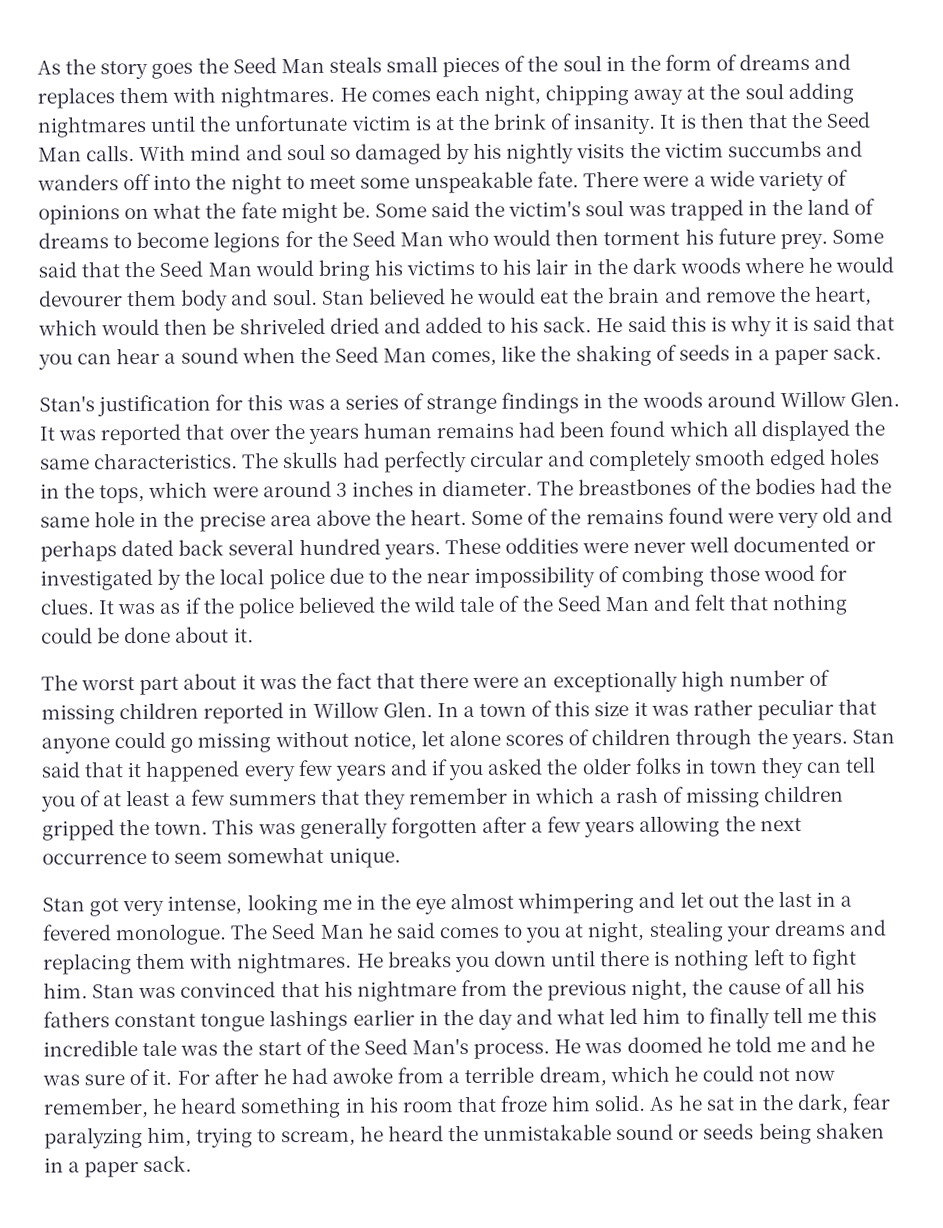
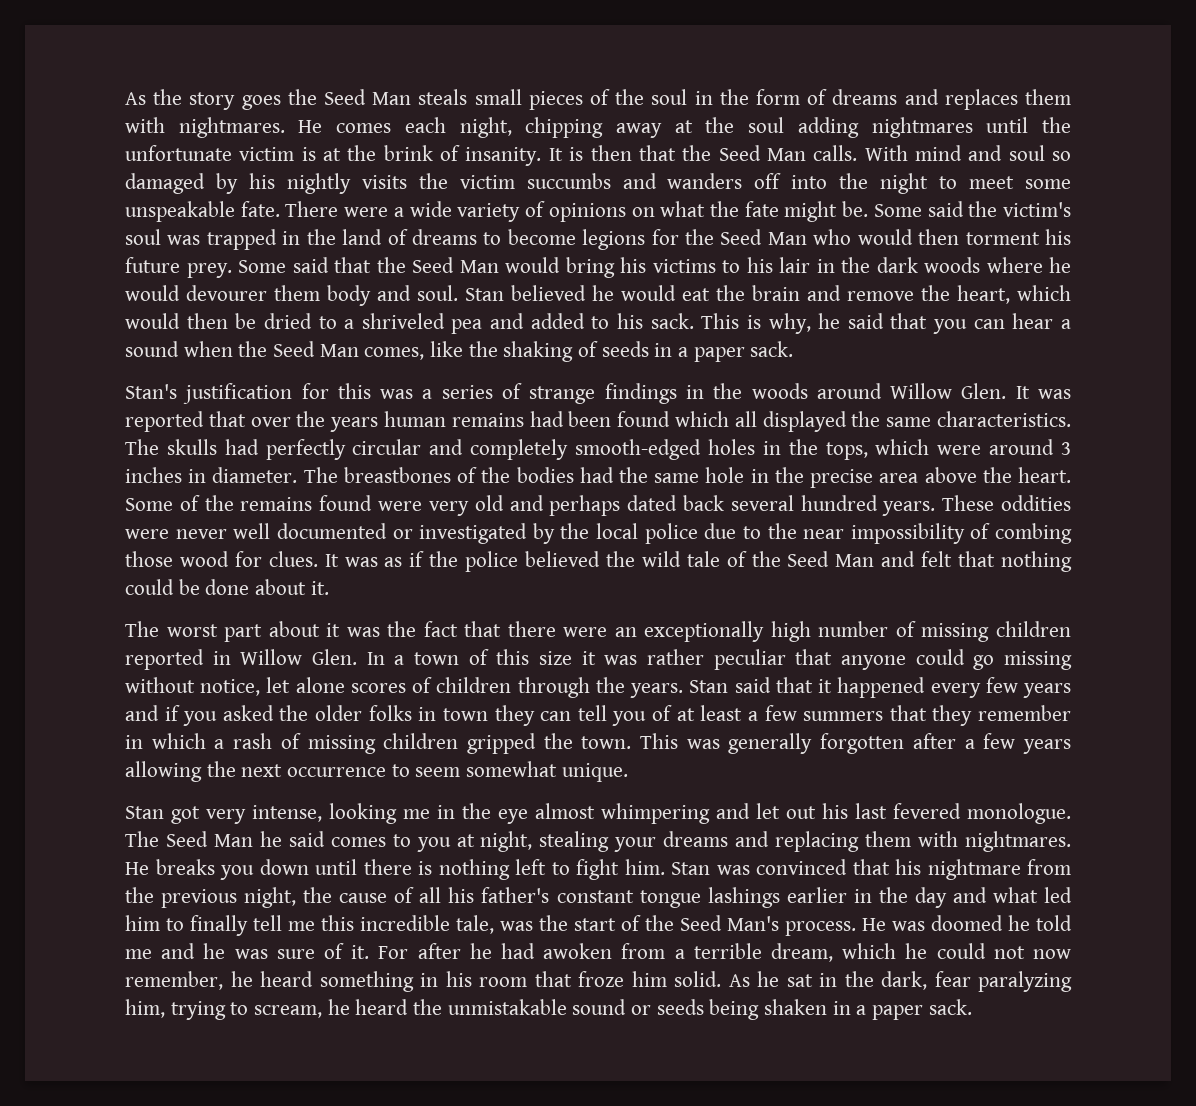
- Stan believed he would eat the brain and remove the heart, which would then be shriveled dried and added to his sack.
+ Stan believed he would eat the brain and remove the heart, which would then be dried to a shriveled pea and added to his sack.
- He said this is why it is said that you can hear a sound when the Seed Man comes, like the shaking of seeds in a paper sack.
+ This is why, he said that you can hear a sound when the Seed Man comes, like the shaking of seeds in a paper sack.
- The skulls had perfectly circular and completely smooth edged holes in the tops, which were around 3 inches in diameter.
+ The skulls had perfectly circular and completely smooth-edged holes in the tops, which were around 3 inches in diameter.
- Stan got very intense, looking me in the eye almost whimpering and let out the last in a fevered monologue.
+ Stan got very intense, looking me in the eye almost whimpering and let out his last fevered monologue.
- Stan was convinced that his nightmare from the previous night, the cause of all his fathers constant tongue lashings earlier in the day and what led him to finally tell me this incredible tale was the start of the Seed Man's process.
+ Stan was convinced that his nightmare from the previous night, the cause of all his father's constant tongue lashings earlier in the day and what led him to finally tell me this incredible tale, was the start of the Seed Man's process.
- For after he had awoke from a terrible dream, which he could not now remember, he heard something in his room that froze him solid.
+ For after he had awoken from a terrible dream, which he could not now remember, he heard something in his room that froze him solid.

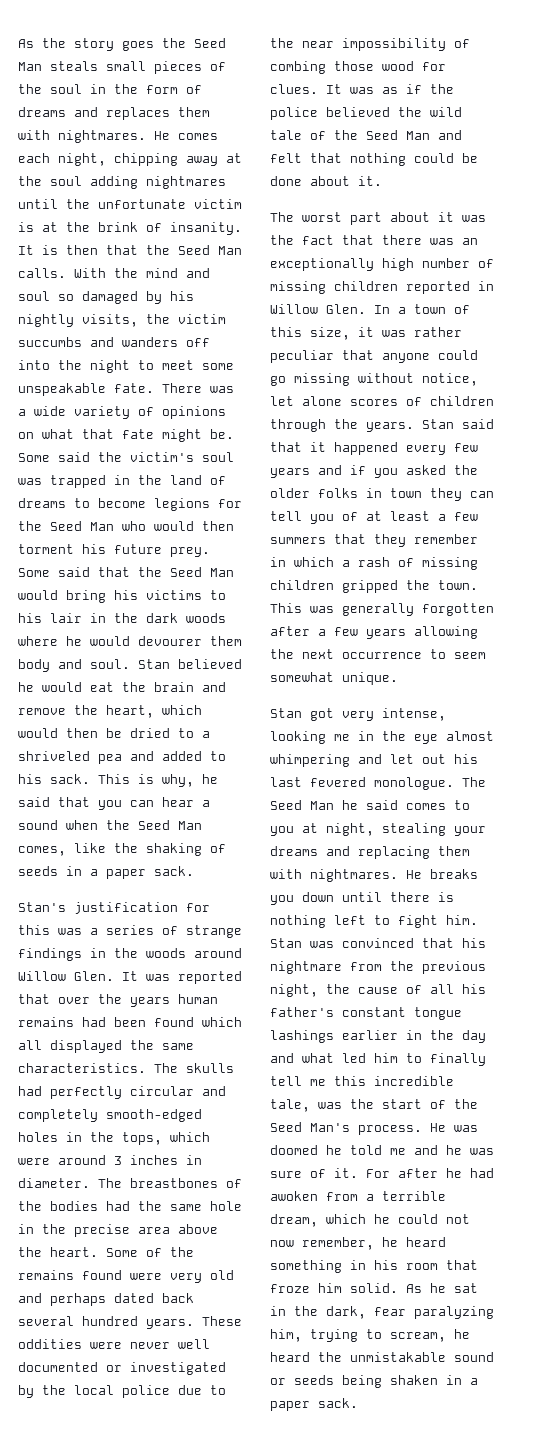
- With mind and soul so damaged by his nightly visits the victim succumbs and wanders off into the night to meet some unspeakable fate.
+ With the mind and soul so damaged by his nightly visits, the victim succumbs and wanders off into the night to meet some unspeakable fate.
- There were a wide variety of opinions on what the fate might be.
+ There was a wide variety of opinions on what that fate might be.
- The worst part about it was the fact that there were an exceptionally high number of missing children reported in Willow Glen.
+ The worst part about it was the fact that there was an exceptionally high number of missing children reported in Willow Glen.
- In a town of this size it was rather peculiar that anyone could go missing without notice, let alone scores of children through the years.
+ In a town of this size, it was rather peculiar that anyone could go missing without notice, let alone scores of children through the years.

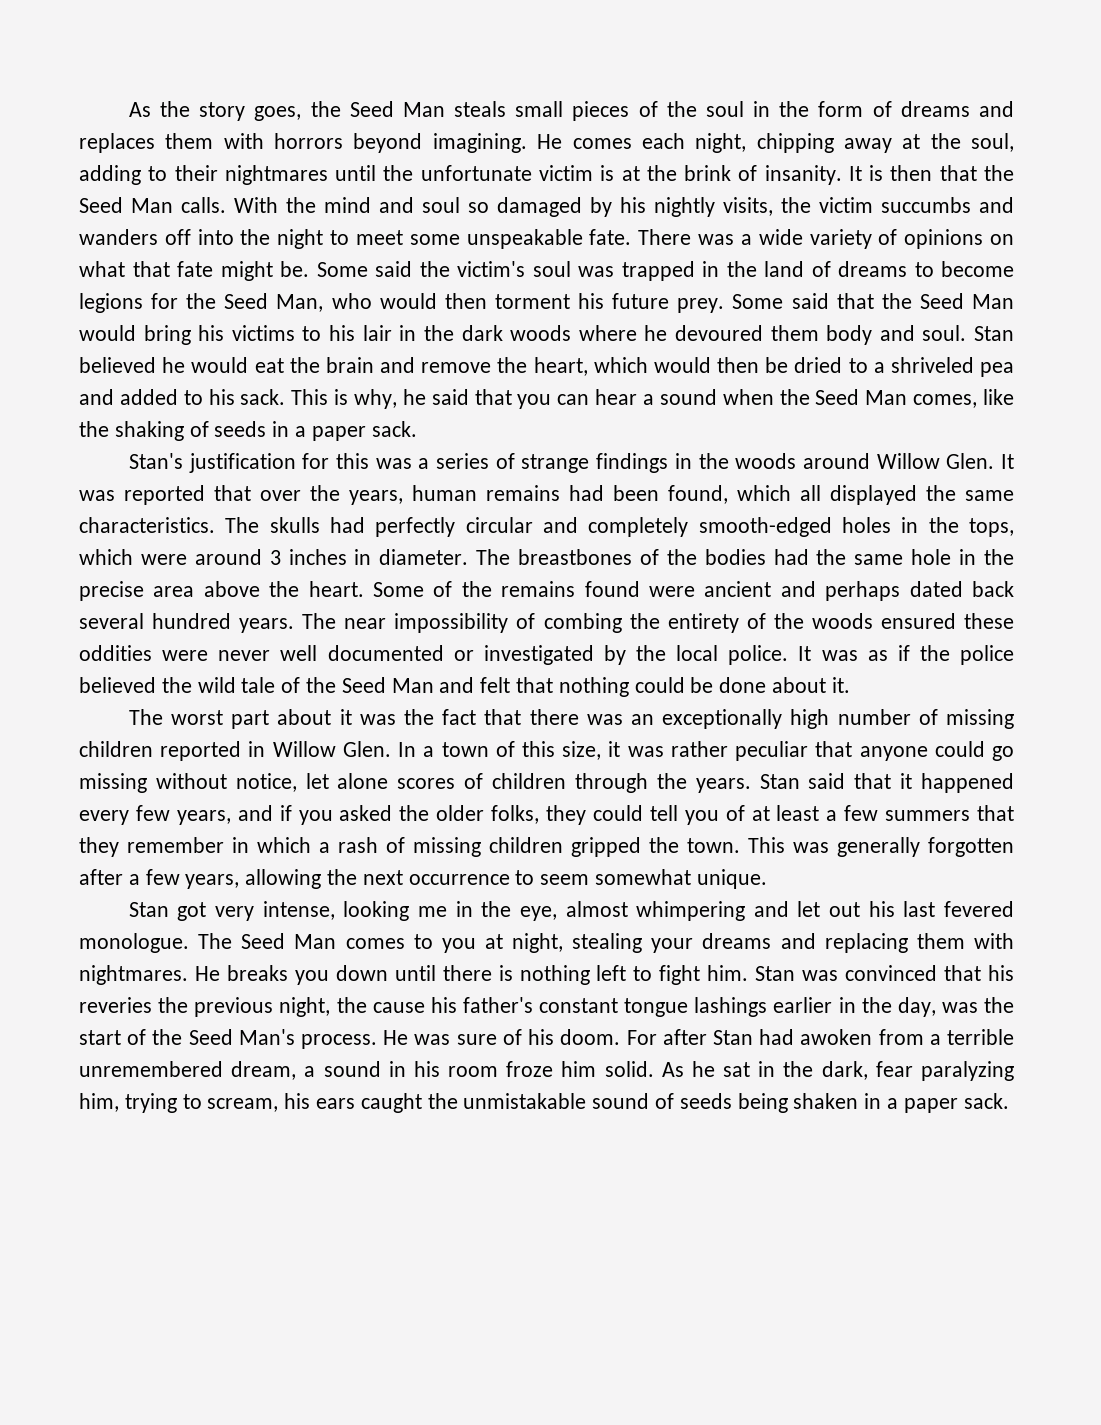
- As the story goes the Seed Man steals small pieces of the soul in the form of dreams and replaces them with nightmares.
+ As the story goes, the Seed Man steals small pieces of the soul in the form of dreams and replaces them with horrors beyond imagining.
- He comes each night, chipping away at the soul adding nightmares until the unfortunate victim is at the brink of insanity.
+ He comes each night, chipping away at the soul, adding to their nightmares until the unfortunate victim is at the brink of insanity.
- Some said the victim's soul was trapped in the land of dreams to become legions for the Seed Man who would then torment his future prey.
+ Some said the victim's soul was trapped in the land of dreams to become legions for the Seed Man, who would then torment his future prey.
- Some said that the Seed Man would bring his victims to his lair in the dark woods where he would devourer them body and soul.
+ Some said that the Seed Man would bring his victims to his lair in the dark woods where he devoured them body and soul.
- It was reported that over the years human remains had been found which all displayed the same characteristics.
+ It was reported that over the years, human remains had been found, which all displayed the same characteristics.
- Some of the remains found were very old and perhaps dated back several hundred years.
+ Some of the remains found were ancient and perhaps dated back several hundred years.
- These oddities were never well documented or investigated by the local police due to the near impossibility of combing those wood for clues.
+ The near impossibility of combing the entirety of the woods ensured these oddities were never well documented or investigated by the local police.
- Stan said that it happened every few years and if you asked the older folks in town they can tell you of at least a few summers that they remember in which a rash of missing children gripped the town.
+ Stan said that it happened every few years, and if you asked the older folks, they could tell you of at least a few summers that they remember in which a rash of missing children gripped the town.
- This was generally forgotten after a few years allowing the next occurrence to seem somewhat unique.
+ This was generally forgotten after a few years, allowing the next occurrence to seem somewhat unique.
- Stan got very intense, looking me in the eye almost whimpering and let out his last fevered monologue.
+ Stan got very intense, looking me in the eye, almost whimpering and let out his last fevered monologue.
- The Seed Man he said comes to you at night, stealing your dreams and replacing them with nightmares.
+ The Seed Man comes to you at night, stealing your dreams and replacing them with nightmares.
- Stan was convinced that his nightmare from the previous night, the cause of all his father's constant tongue lashings earlier in the day and what led him to finally tell me this incredible tale, was the start of the Seed Man's process.
+ Stan was convinced that his reveries the previous night, the cause his father's constant tongue lashings earlier in the day, was the start of the Seed Man's process.
- He was doomed he told me and he was sure of it.
+ He was sure of his doom.
- For after he had awoken from a terrible dream, which he could not now remember, he heard something in his room that froze him solid.
+ For after Stan had awoken from a terrible unremembered dream, a sound in his room froze him solid.
- As he sat in the dark, fear paralyzing him, trying to scream, he heard the unmistakable sound or seeds being shaken in a paper sack.
+ As he sat in the dark, fear paralyzing him, trying to scream, his ears caught the unmistakable sound of seeds being shaken in a paper sack.

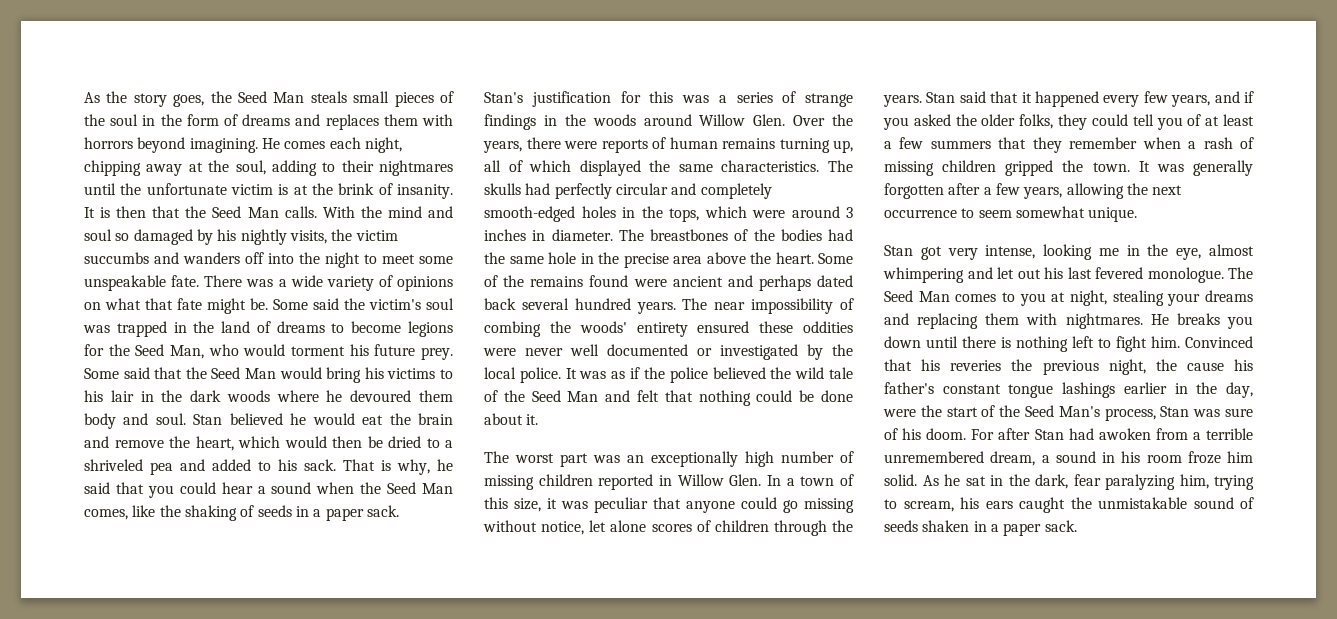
- Some said the victim's soul was trapped in the land of dreams to become legions for the Seed Man, who would then torment his future prey.
+ Some said the victim's soul was trapped in the land of dreams to become legions for the Seed Man, who would torment his future prey.
- This is why, he said that you can hear a sound when the Seed Man comes, like the shaking of seeds in a paper sack.
+ That is why, he said that you could hear a sound when the Seed Man comes, like the shaking of seeds in a paper sack.
- It was reported that over the years, human remains had been found, which all displayed the same characteristics.
+ Over the years, there were reports of human remains turning up, all of which displayed the same characteristics.
- The near impossibility of combing the entirety of the woods ensured these oddities were never well documented or investigated by the local police.
+ The near impossibility of combing the woods' entirety ensured these oddities were never well documented or investigated by the local police.
- The worst part about it was the fact that there was an exceptionally high number of missing children reported in Willow Glen.
+ The worst part was an exceptionally high number of missing children reported in Willow Glen.
- In a town of this size, it was rather peculiar that anyone could go missing without notice, let alone scores of children through the years.
+ In a town of this size, it was peculiar that anyone could go missing without notice, let alone scores of children through the years.
- Stan said that it happened every few years, and if you asked the older folks, they could tell you of at least a few summers that they remember in which a rash of missing children gripped the town.
+ Stan said that it happened every few years, and if you asked the older folks, they could tell you of at least a few summers that they remember when a rash of missing children gripped the town.
- This was generally forgotten after a few years, allowing the next occurrence to seem somewhat unique.
+ It was generally forgotten after a few years, allowing the next occurrence to seem somewhat unique.
- Stan was convinced that his reveries the previous night, the cause his father's constant tongue lashings earlier in the day, was the start of the Seed Man's process. He was sure of his doom.
+ Convinced that his reveries the previous night, the cause his father's constant tongue lashings earlier in the day, were the start of the Seed Man's process, Stan was sure of his doom.
- As he sat in the dark, fear paralyzing him, trying to scream, his ears caught the unmistakable sound of seeds being shaken in a paper sack.
+ As he sat in the dark, fear paralyzing him, trying to scream, his ears caught the unmistakable sound of seeds shaken in a paper sack.

